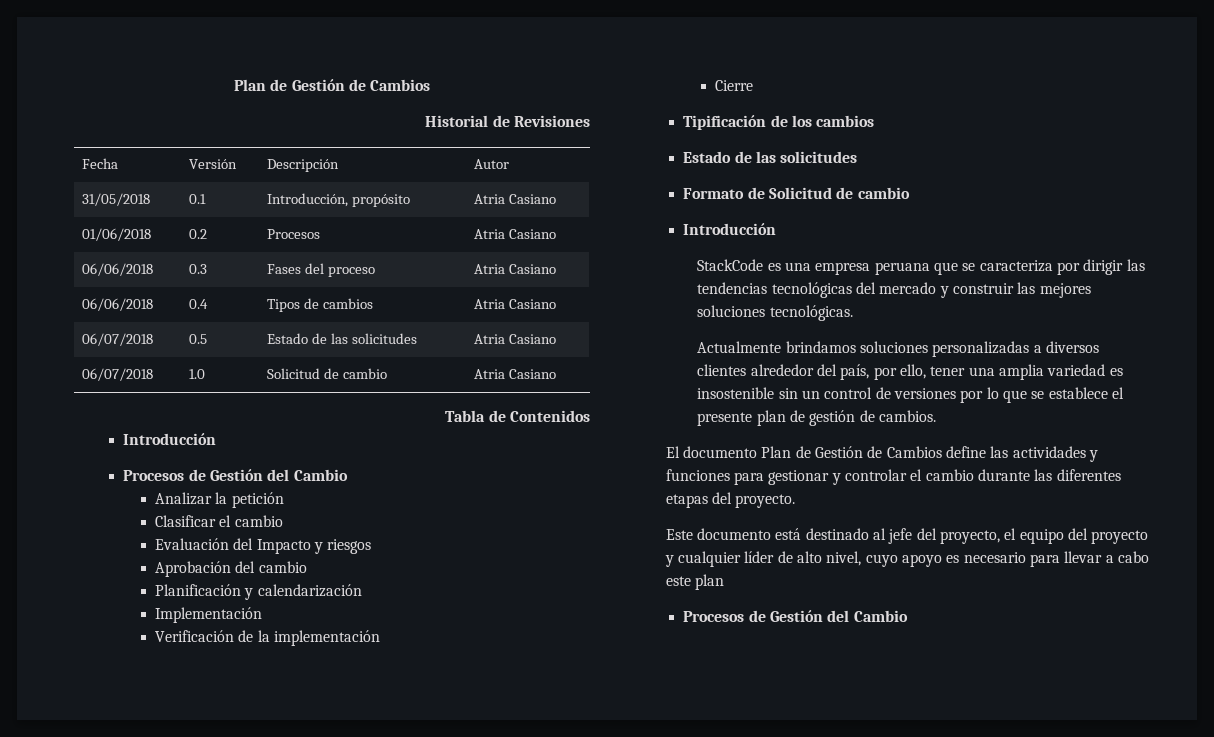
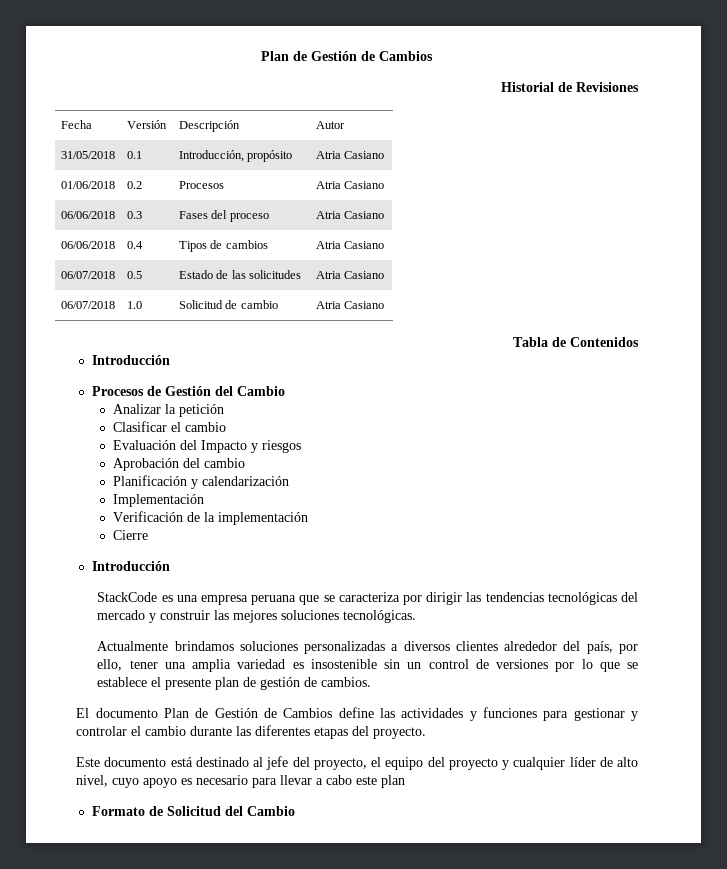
- Tipificación de los cambios
- Estado de las solicitudes
- Formato de Solicitud de cambio
  Este documento está destinado al jefe del proyecto, el equipo del proyecto y cualquier líder de alto nivel, cuyo apoyo es necesario para llevar a cabo este plan
- Procesos de Gestión del Cambio
+ Formato de Solicitud del Cambio

